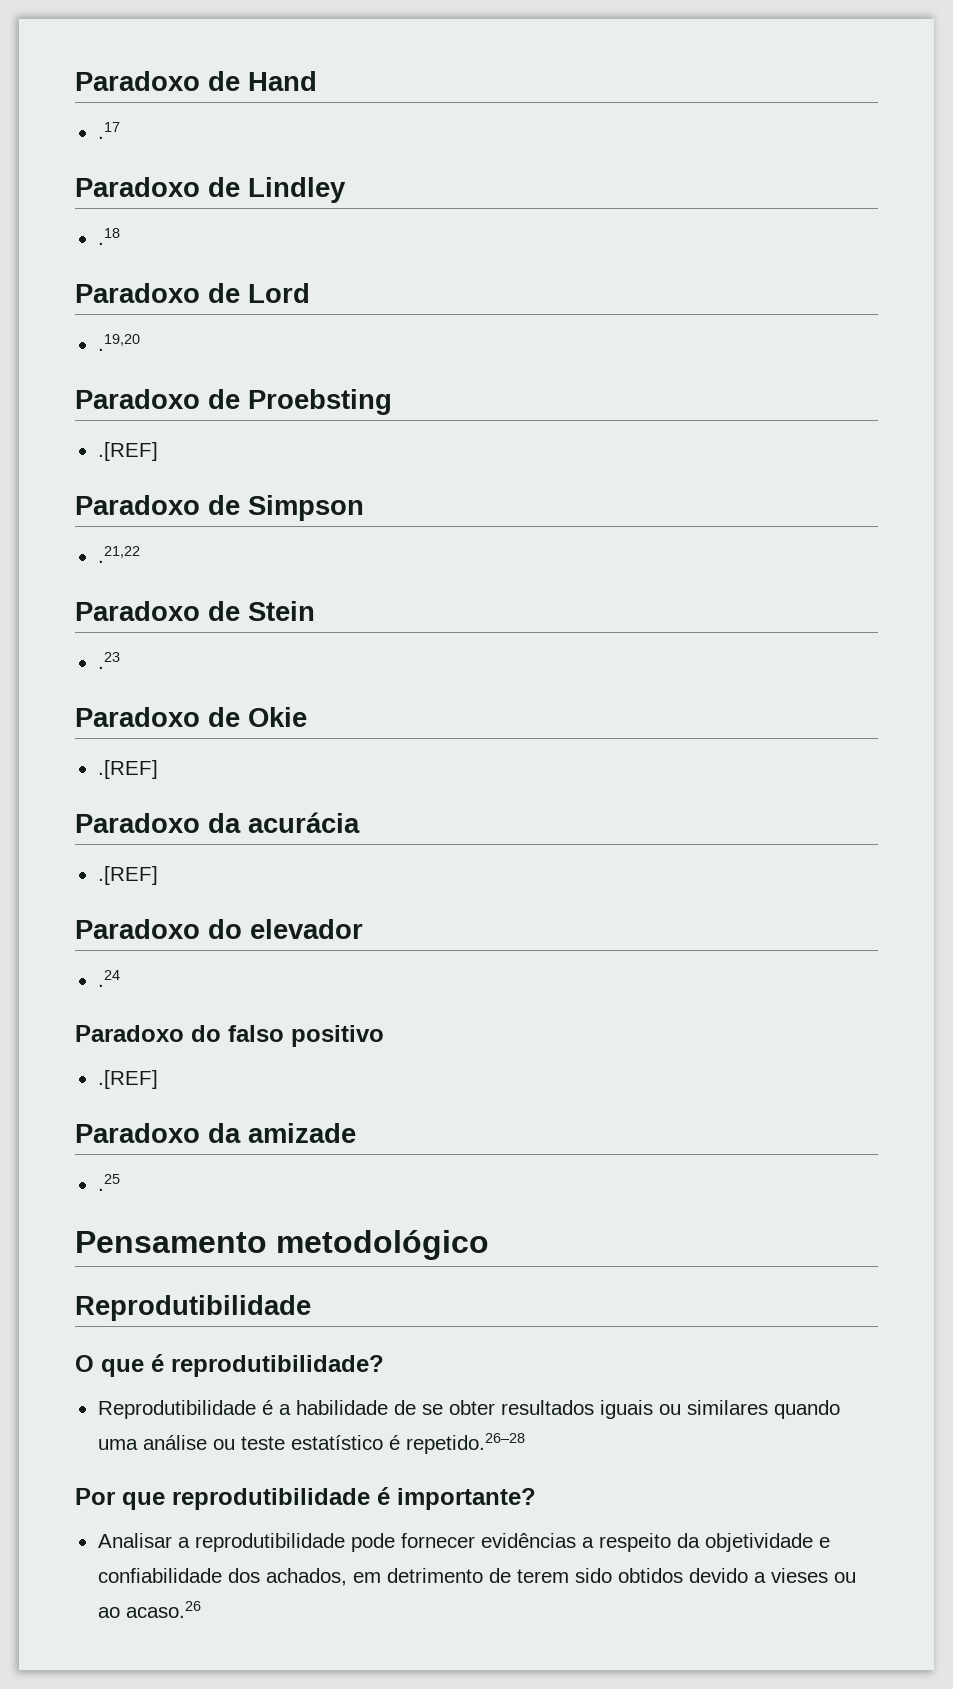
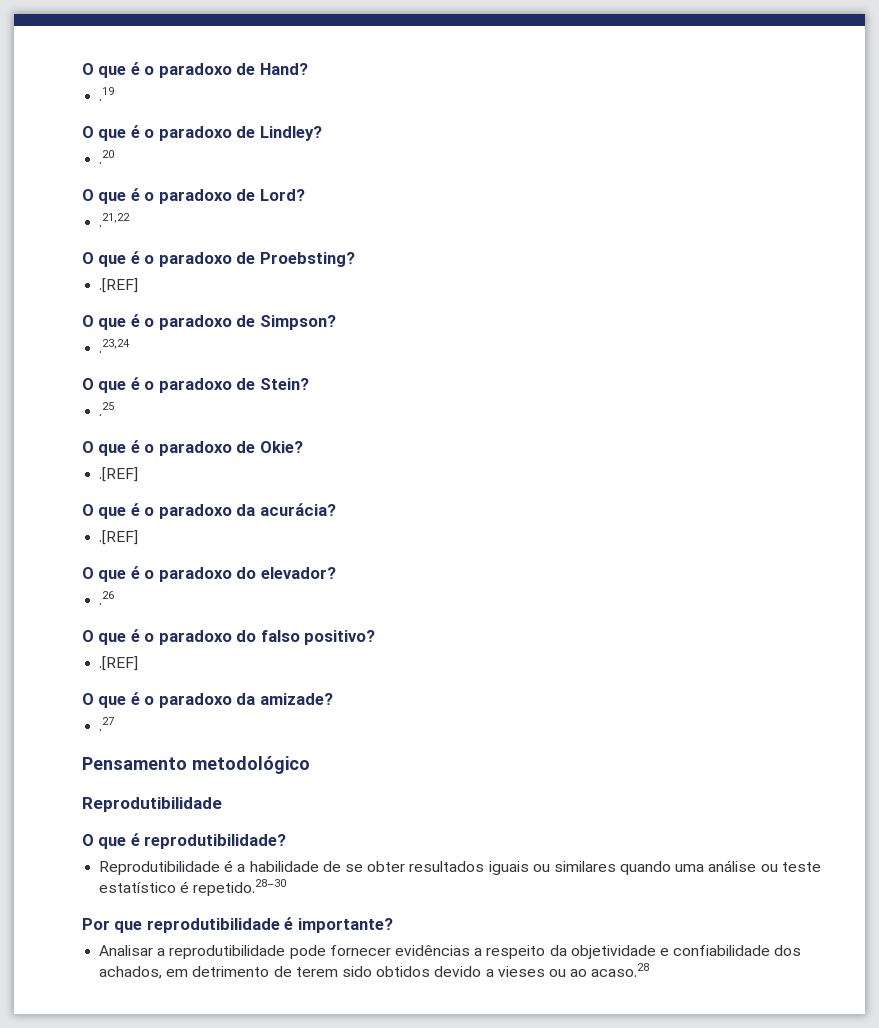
- Paradoxo de Hand
- .17
- Paradoxo de Lindley
- .18
- Paradoxo de Lord
- .19,20
- Paradoxo de Proebsting
+ O que é o paradoxo de Hand?
+ .19
+ O que é o paradoxo de Lindley?
+ .20
+ O que é o paradoxo de Lord?
+ .21,22
+ O que é o paradoxo de Proebsting?
  .[REF]
- Paradoxo de Simpson
- .21,22
- Paradoxo de Stein
- .23
- Paradoxo de Okie
+ O que é o paradoxo de Simpson?
+ .23,24
+ O que é o paradoxo de Stein?
+ .25
+ O que é o paradoxo de Okie?
  .[REF]
- Paradoxo da acurácia
+ O que é o paradoxo da acurácia?
  .[REF]
- Paradoxo do elevador
- .24
- Paradoxo do falso positivo
+ O que é o paradoxo do elevador?
+ .26
+ O que é o paradoxo do falso positivo?
  .[REF]
- Paradoxo da amizade
- .25
+ O que é o paradoxo da amizade?
+ .27
- Reprodutibilidade é a habilidade de se obter resultados iguais ou similares quando uma análise ou teste estatístico é repetido.26–28
+ Reprodutibilidade é a habilidade de se obter resultados iguais ou similares quando uma análise ou teste estatístico é repetido.28–30
- Analisar a reprodutibilidade pode fornecer evidências a respeito da objetividade e confiabilidade dos achados, em detrimento de terem sido obtidos devido a vieses ou ao acaso.26
+ Analisar a reprodutibilidade pode fornecer evidências a respeito da objetividade e confiabilidade dos achados, em detrimento de terem sido obtidos devido a vieses ou ao acaso.28

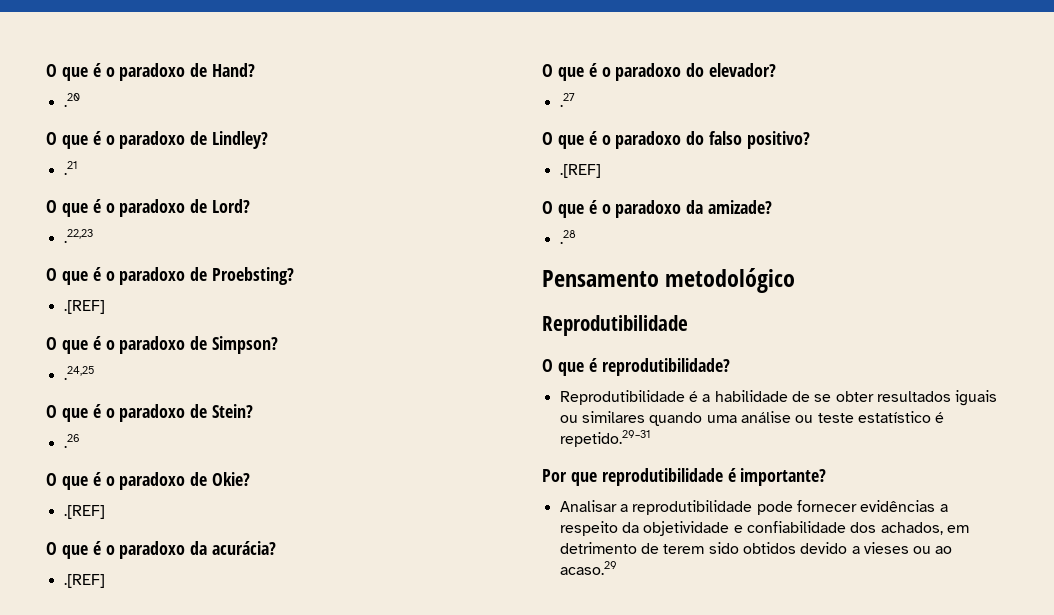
- .19
+ .20
- .20
+ .21
- .21,22
+ .22,23
- .23,24
+ .24,25
- .25
+ .26
- .26
+ .27
- .27
+ .28
- Reprodutibilidade é a habilidade de se obter resultados iguais ou similares quando uma análise ou teste estatístico é repetido.28–30
+ Reprodutibilidade é a habilidade de se obter resultados iguais ou similares quando uma análise ou teste estatístico é repetido.29–31
- Analisar a reprodutibilidade pode fornecer evidências a respeito da objetividade e confiabilidade dos achados, em detrimento de terem sido obtidos devido a vieses ou ao acaso.28
+ Analisar a reprodutibilidade pode fornecer evidências a respeito da objetividade e confiabilidade dos achados, em detrimento de terem sido obtidos devido a vieses ou ao acaso.29

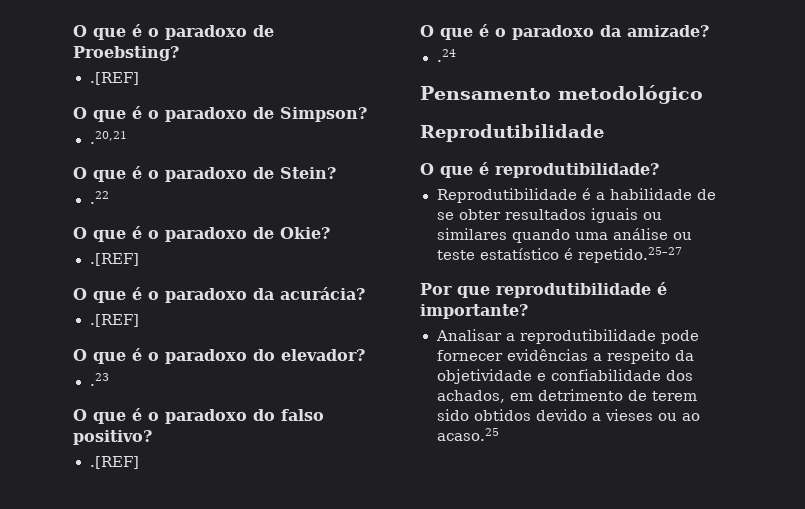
- O que é o paradoxo de Hand?
- .20
- O que é o paradoxo de Lindley?
- .21
- O que é o paradoxo de Lord?
- .22,23
- .24,25
+ .20,21
- .26
+ .22
- .27
+ .23
- .28
+ .24
- Reprodutibilidade é a habilidade de se obter resultados iguais ou similares quando uma análise ou teste estatístico é repetido.29–31
+ Reprodutibilidade é a habilidade de se obter resultados iguais ou similares quando uma análise ou teste estatístico é repetido.25–27
- Analisar a reprodutibilidade pode fornecer evidências a respeito da objetividade e confiabilidade dos achados, em detrimento de terem sido obtidos devido a vieses ou ao acaso.29
+ Analisar a reprodutibilidade pode fornecer evidências a respeito da objetividade e confiabilidade dos achados, em detrimento de terem sido obtidos devido a vieses ou ao acaso.25

